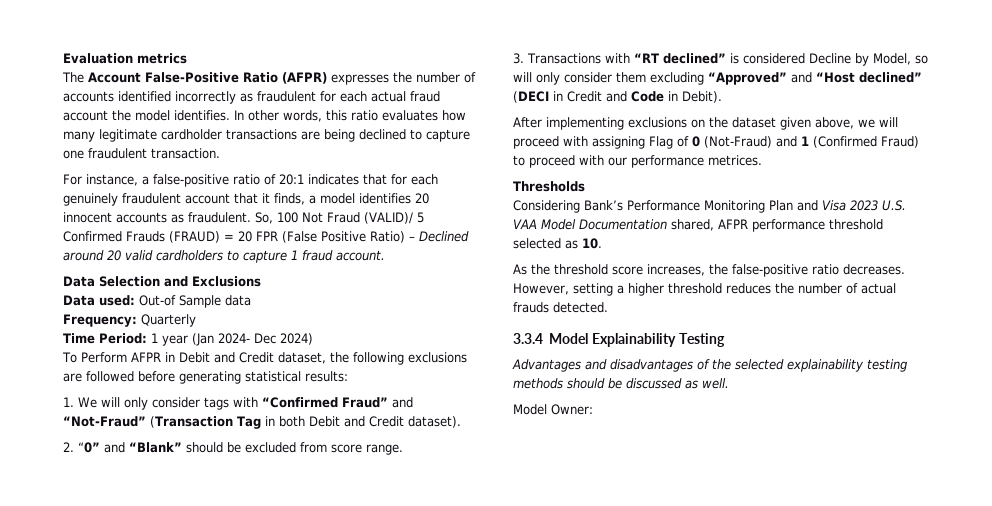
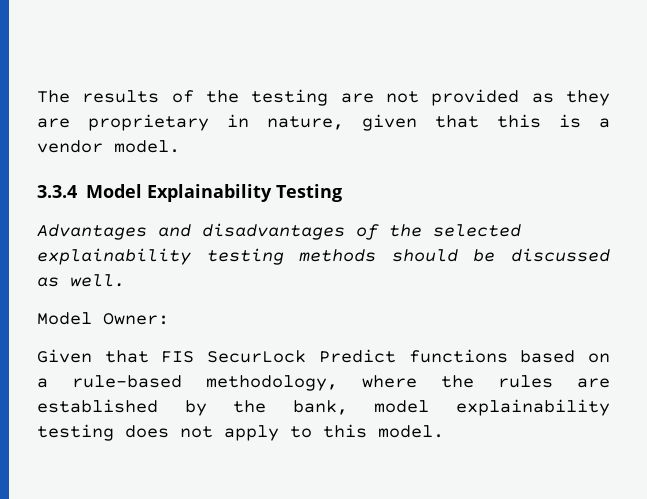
- Evaluation metrics
- The Account False-Positive Ratio (AFPR) expresses the number of accounts identified incorrectly as fraudulent for each actual fraud account the model identifies. In other words, this ratio evaluates how many legitimate cardholder transactions are being declined to capture one fraudulent transaction.
- For instance, a false-positive ratio of 20:1 indicates that for each genuinely fraudulent account that it finds, a model identifies 20 innocent accounts as fraudulent. So, 100 Not Fraud (VALID)/ 5 Confirmed Frauds (FRAUD) = 20 FPR (False Positive Ratio) – Declined around 20 valid cardholders to capture 1 fraud account.
- Data Selection and Exclusions
- Data used: Out-of Sample data
- Frequency: Quarterly
- Time Period: 1 year (Jan 2024- Dec 2024)
- To Perform AFPR in Debit and Credit dataset, the following exclusions are followed before generating statistical results:
- 1. We will only consider tags with “Confirmed Fraud” and “Not-Fraud” (Transaction Tag in both Debit and Credit dataset).
- 2. “0” and “Blank” should be excluded from score range.
- 3. Transactions with “RT declined” is considered Decline by Model, so will only consider them excluding “Approved” and “Host declined” (DECI in Credit and Code in Debit).
- After implementing exclusions on the dataset given above, we will proceed with assigning Flag of 0 (Not-Fraud) and 1 (Confirmed Fraud) to proceed with our performance metrices.
- Thresholds
- Considering Bank’s Performance Monitoring Plan and Visa 2023 U.S. VAA Model Documentation shared, AFPR performance threshold selected as 10.
- As the threshold score increases, the false-positive ratio decreases. However, setting a higher threshold reduces the number of actual frauds detected.
+ The results of the testing are not provided as they are proprietary in nature, given that this is a vendor model.
+ Given that FIS SecurLock Predict functions based on a rule-based methodology, where the rules are established by the bank, model explainability testing does not apply to this model.

